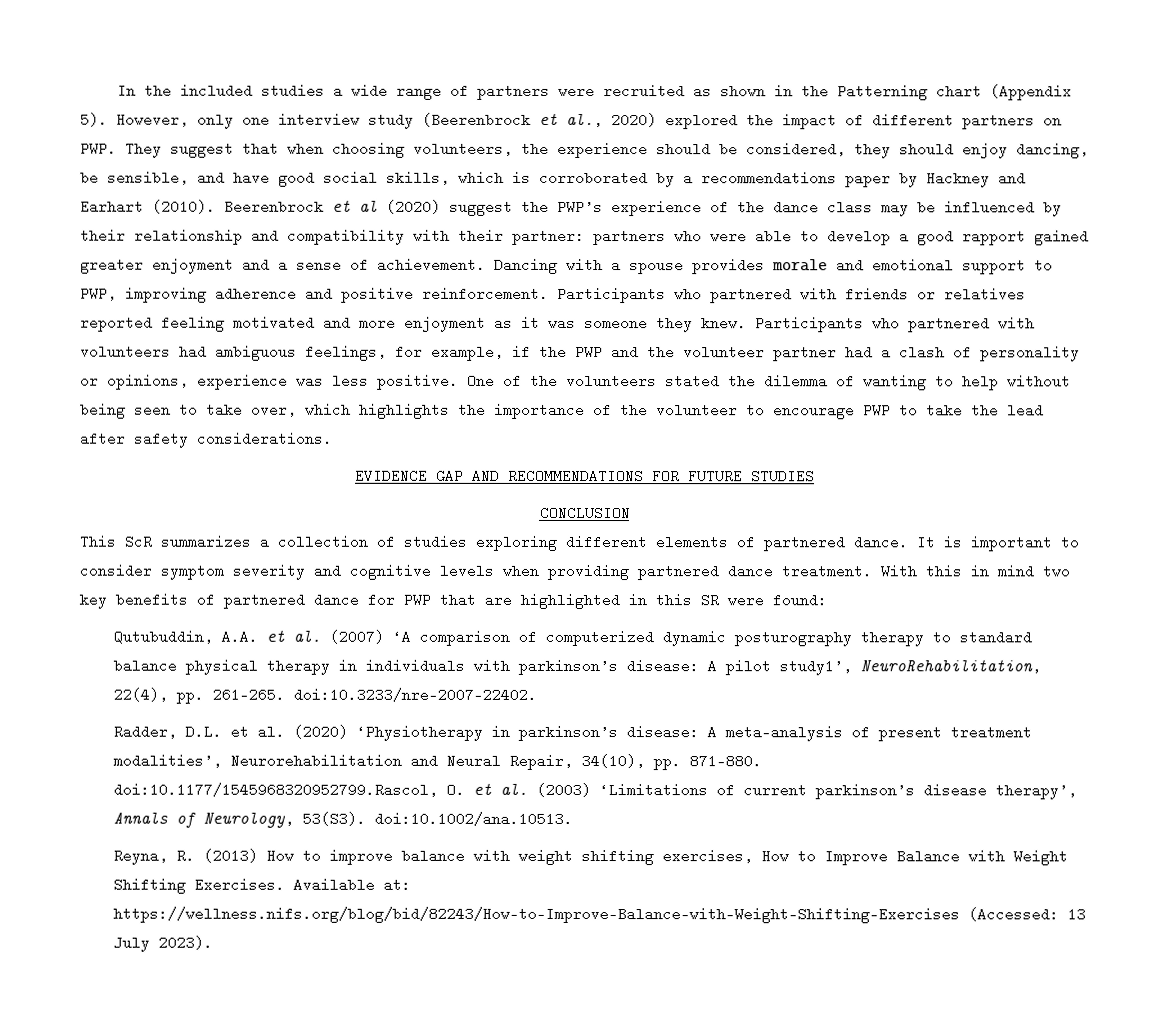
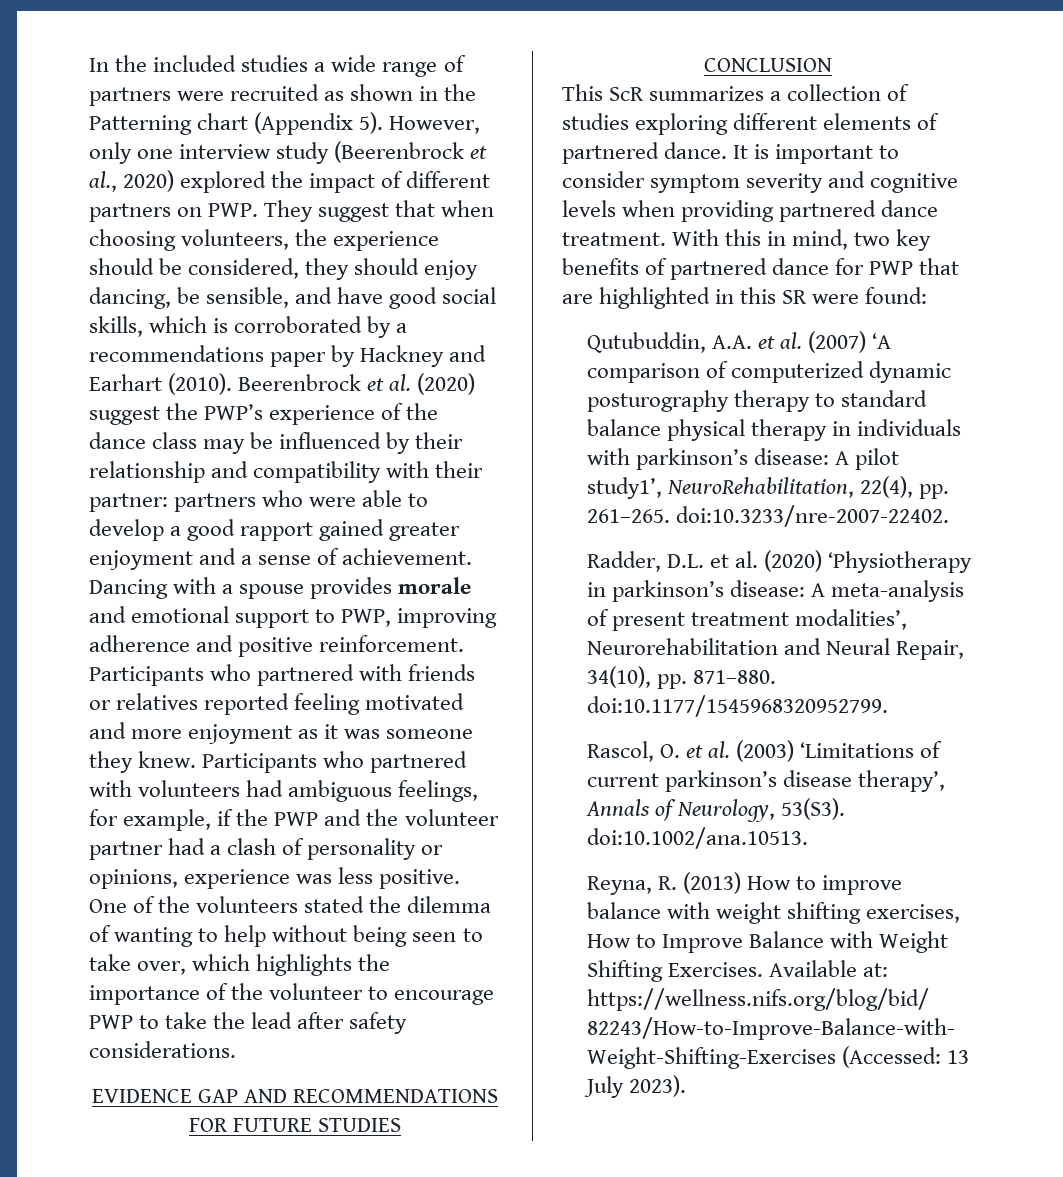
- Beerenbrock et al (2020) suggest the PWP’s experience of the dance class may be influenced by their relationship and compatibility with their partner: partners who were able to develop a good rapport gained greater enjoyment and a sense of achievement.
+ Beerenbrock et al. (2020) suggest the PWP’s experience of the dance class may be influenced by their relationship and compatibility with their partner: partners who were able to develop a good rapport gained greater enjoyment and a sense of achievement.
- With this in mind two key benefits of partnered dance for PWP that are highlighted in this SR were found:
+ With this in mind, two key benefits of partnered dance for PWP that are highlighted in this SR were found:
- Radder, D.L. et al. (2020) ‘Physiotherapy in parkinson’s disease: A meta-analysis of present treatment modalities’, Neurorehabilitation and Neural Repair, 34(10), pp. 871–880. doi:10.1177/1545968320952799.Rascol, O. et al. (2003) ‘Limitations of current parkinson’s disease therapy’, Annals of Neurology, 53(S3). doi:10.1002/ana.10513.
+ Radder, D.L. et al. (2020) ‘Physiotherapy in parkinson’s disease: A meta-analysis of present treatment modalities’, Neurorehabilitation and Neural Repair, 34(10), pp. 871–880. doi:10.1177/1545968320952799.
+ Rascol, O. et al. (2003) ‘Limitations of current parkinson’s disease therapy’, Annals of Neurology, 53(S3). doi:10.1002/ana.10513.

